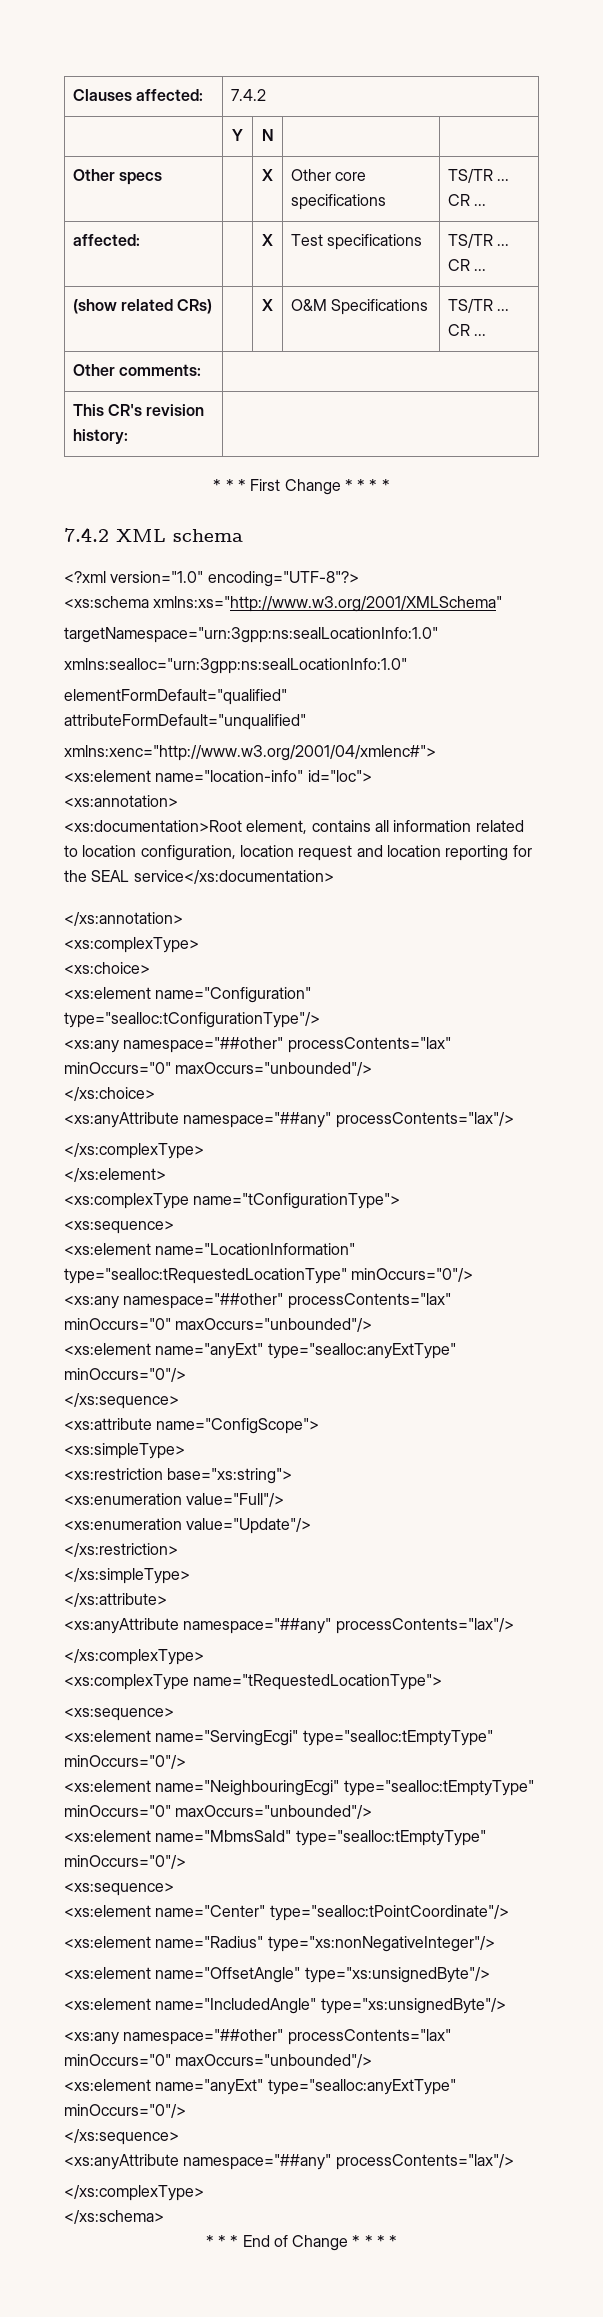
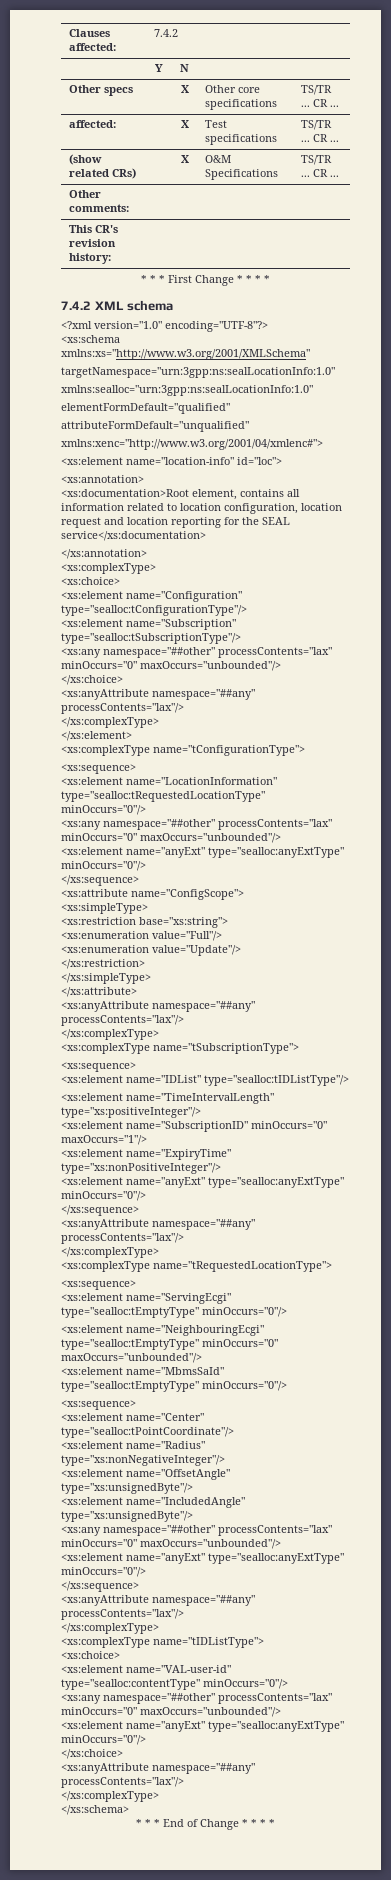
+ <xs:element name="Subscription" type="sealloc:tSubscriptionType"/>
+ <xs:complexType name="tSubscriptionType">
+ <xs:sequence>
+ <xs:element name="IDList" type="sealloc:tIDListType"/>
+ <xs:element name="TimeIntervalLength" type="xs:positiveInteger"/>
+ <xs:element name="SubscriptionID" minOccurs="0" maxOccurs="1"/>
+ <xs:element name="ExpiryTime" type="xs:nonPositiveInteger"/>
+ <xs:element name="anyExt" type="sealloc:anyExtType" minOccurs="0"/>
+ </xs:sequence>
+ <xs:anyAttribute namespace="##any" processContents="lax"/>
+ </xs:complexType>
+ <xs:complexType name="tIDListType">
+ <xs:choice>
+ <xs:element name="VAL-user-id" type="sealloc:contentType" minOccurs="0"/>
+ <xs:any namespace="##other" processContents="lax" minOccurs="0" maxOccurs="unbounded"/>
+ <xs:element name="anyExt" type="sealloc:anyExtType" minOccurs="0"/>
+ </xs:choice>
+ <xs:anyAttribute namespace="##any" processContents="lax"/>
+ </xs:complexType>

